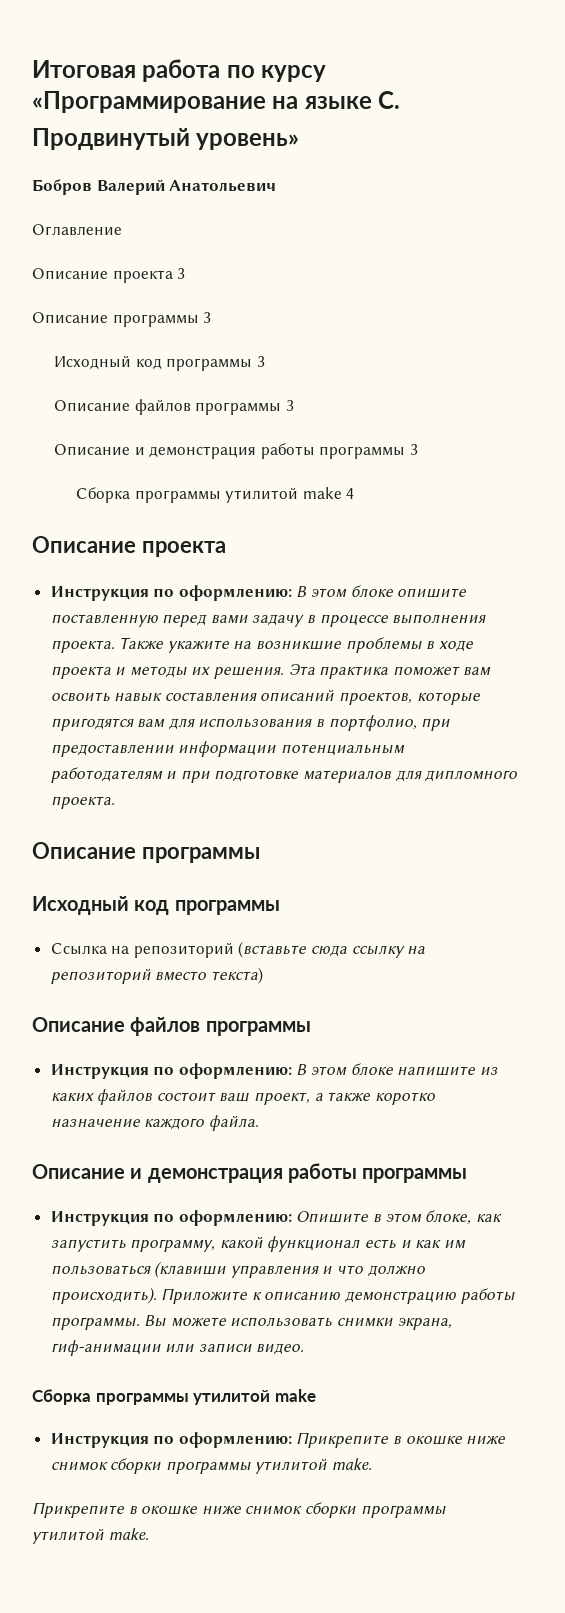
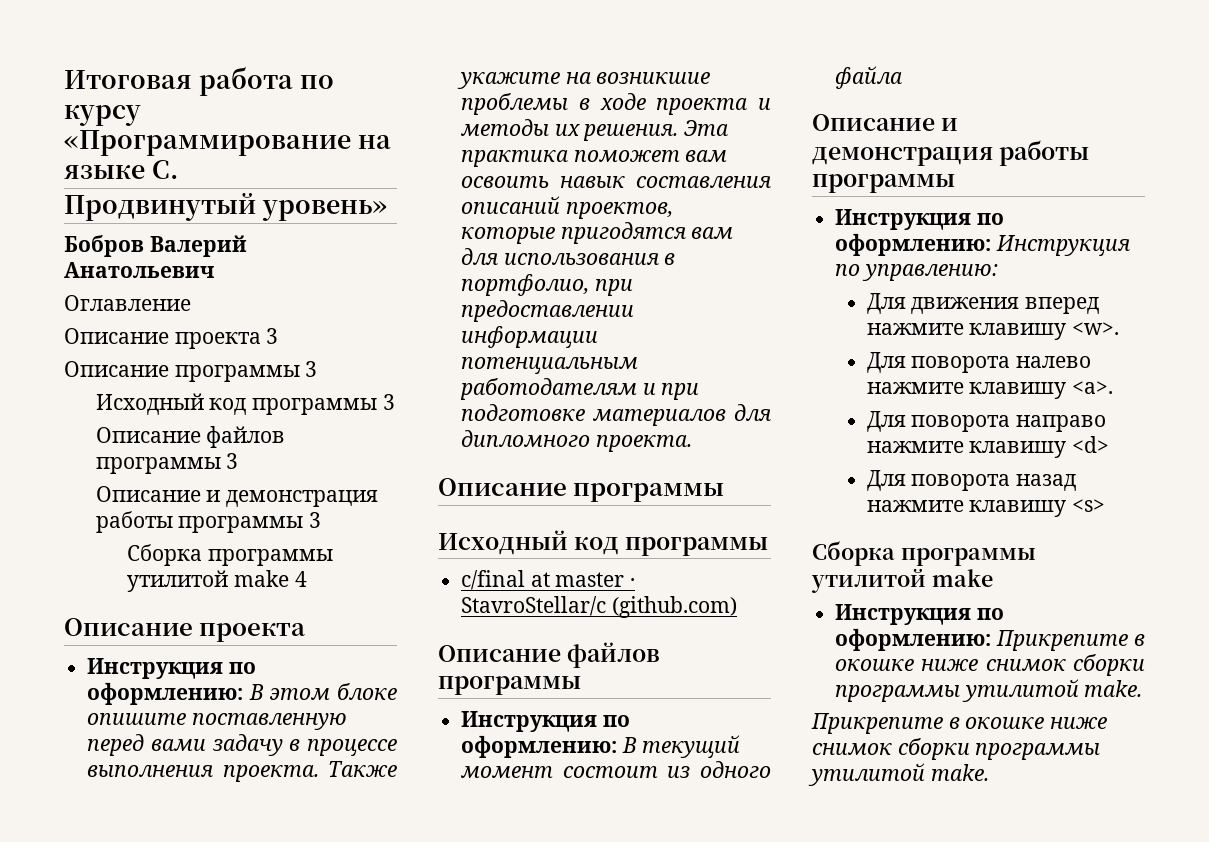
- Ссылка на репозиторий (вставьте сюда ссылку на репозиторий вместо текста)
+ c/final at master · StavroStellar/c (github.com)
- Инструкция по оформлению: В этом блоке напишите из каких файлов состоит ваш проект, а также коротко назначение каждого файла.
+ Инструкция по оформлению: В текущий момент состоит из одного файла
- Инструкция по оформлению: Опишите в этом блоке, как запустить программу, какой функционал есть и как им пользоваться (клавиши управления и что должно происходить). Приложите к описанию демонстрацию работы программы. Вы можете использовать снимки экрана, гиф-анимации или записи видео.
+ Инструкция по оформлению: Инструкция по управлению:
+ Для движения вперед нажмите клавишу <w>.
+ Для поворота налево нажмите клавишу <a>.
+ Для поворота направо нажмите клавишу <d>
+ Для поворота назад нажмите клавишу <s>

